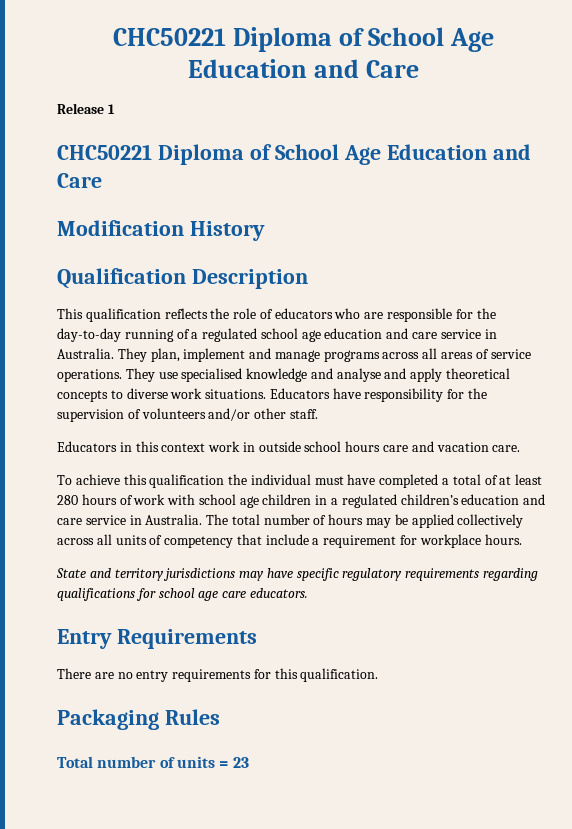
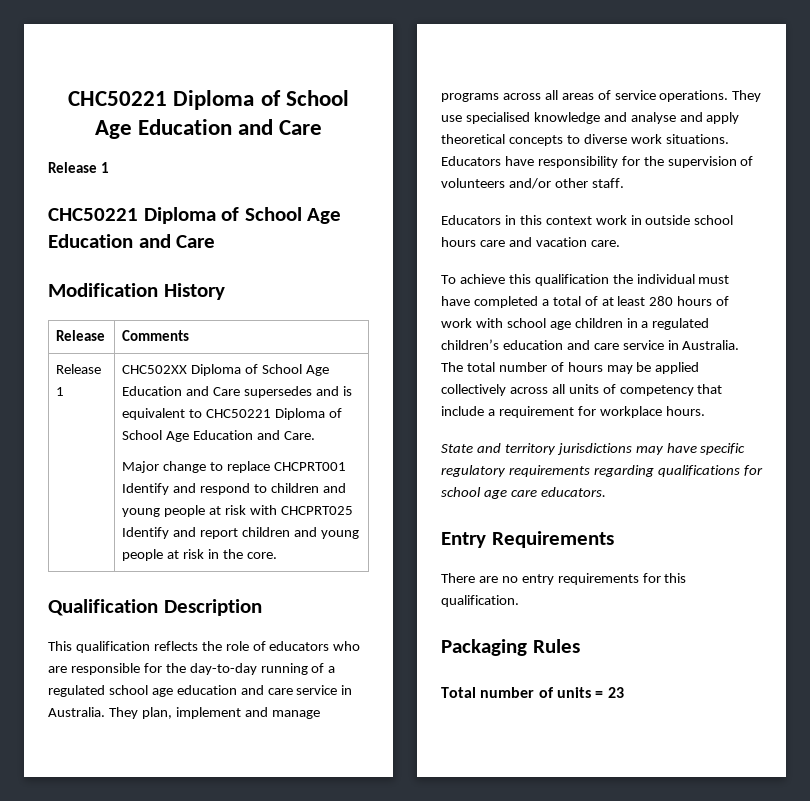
+ Release | Comments
+ Release 1 | CHC502XX Diploma of School Age Education and Care supersedes and is equivalent to CHC50221 Diploma of School Age Education and Care.
+ Major change to replace CHCPRT001 Identify and respond to children and young people at risk with CHCPRT025 Identify and report children and young people at risk in the core.

